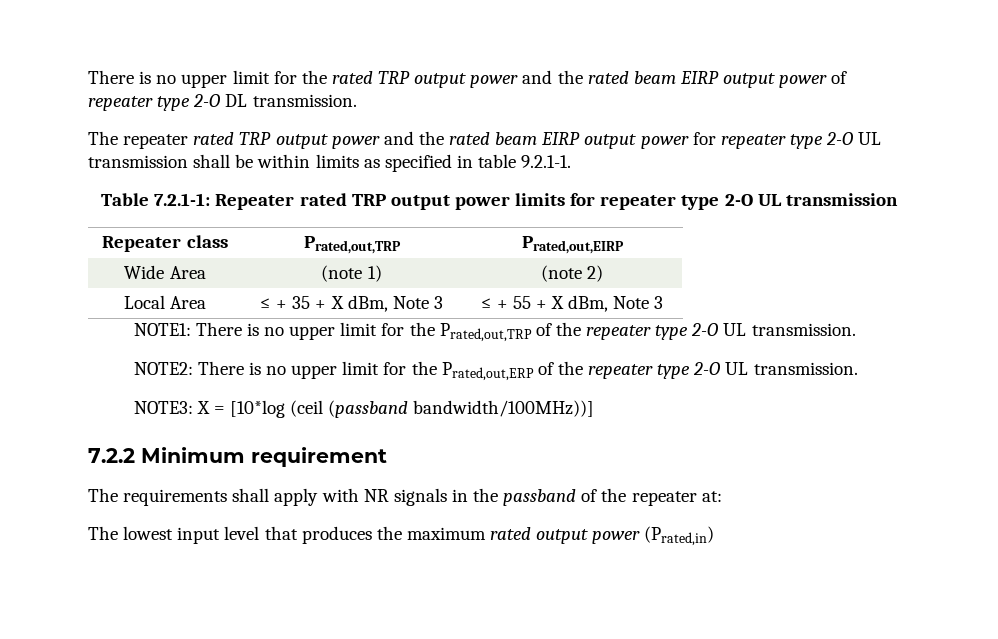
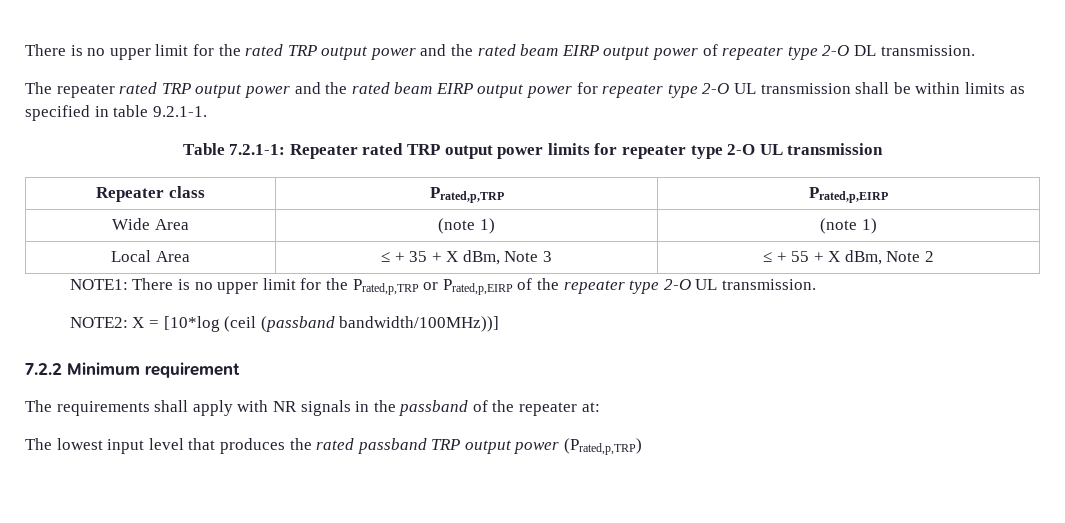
- Repeater class | Prated,out,TRP | Prated,out,EIRP
+ Repeater class | Prated,p,TRP | Prated,p,EIRP
- Wide Area | (note 1) | (note 2)
+ Wide Area | (note 1) | (note 1)
- Local Area | ≤ + 35 + X dBm, Note 3 | ≤ + 55 + X dBm, Note 3
+ Local Area | ≤ + 35 + X dBm, Note 3 | ≤ + 55 + X dBm, Note 2
- NOTE1: There is no upper limit for the Prated,out,TRP of the repeater type 2-O UL transmission.
+ NOTE1: There is no upper limit for the Prated,p,TRP or Prated,p,EIRP of the repeater type 2-O UL transmission.
- NOTE2: There is no upper limit for the Prated,out,ERP of the repeater type 2-O UL transmission.
- NOTE3: X = [10*log (ceil (passband bandwidth/100MHz))]
+ NOTE2: X = [10*log (ceil (passband bandwidth/100MHz))]
- The lowest input level that produces the maximum rated output power (Prated,in)
+ The lowest input level that produces the rated passband TRP output power (Prated,p,TRP)

